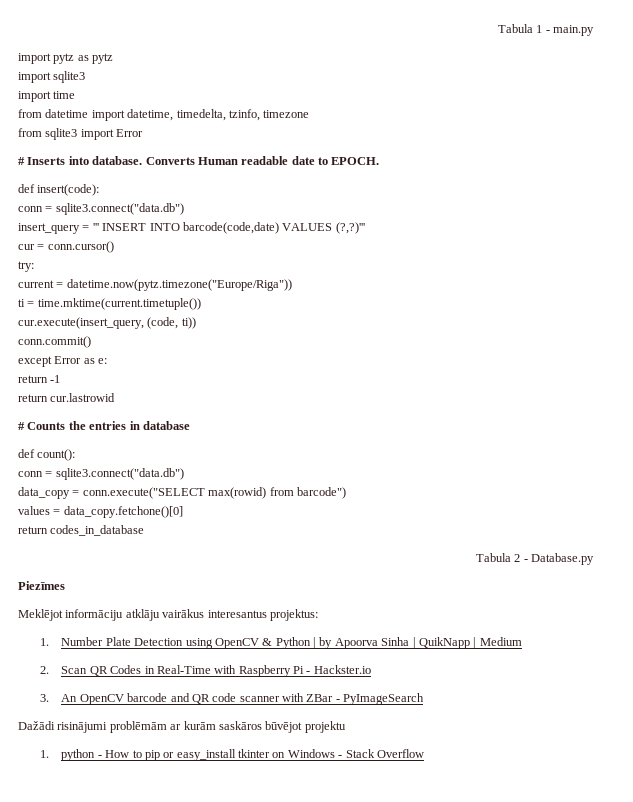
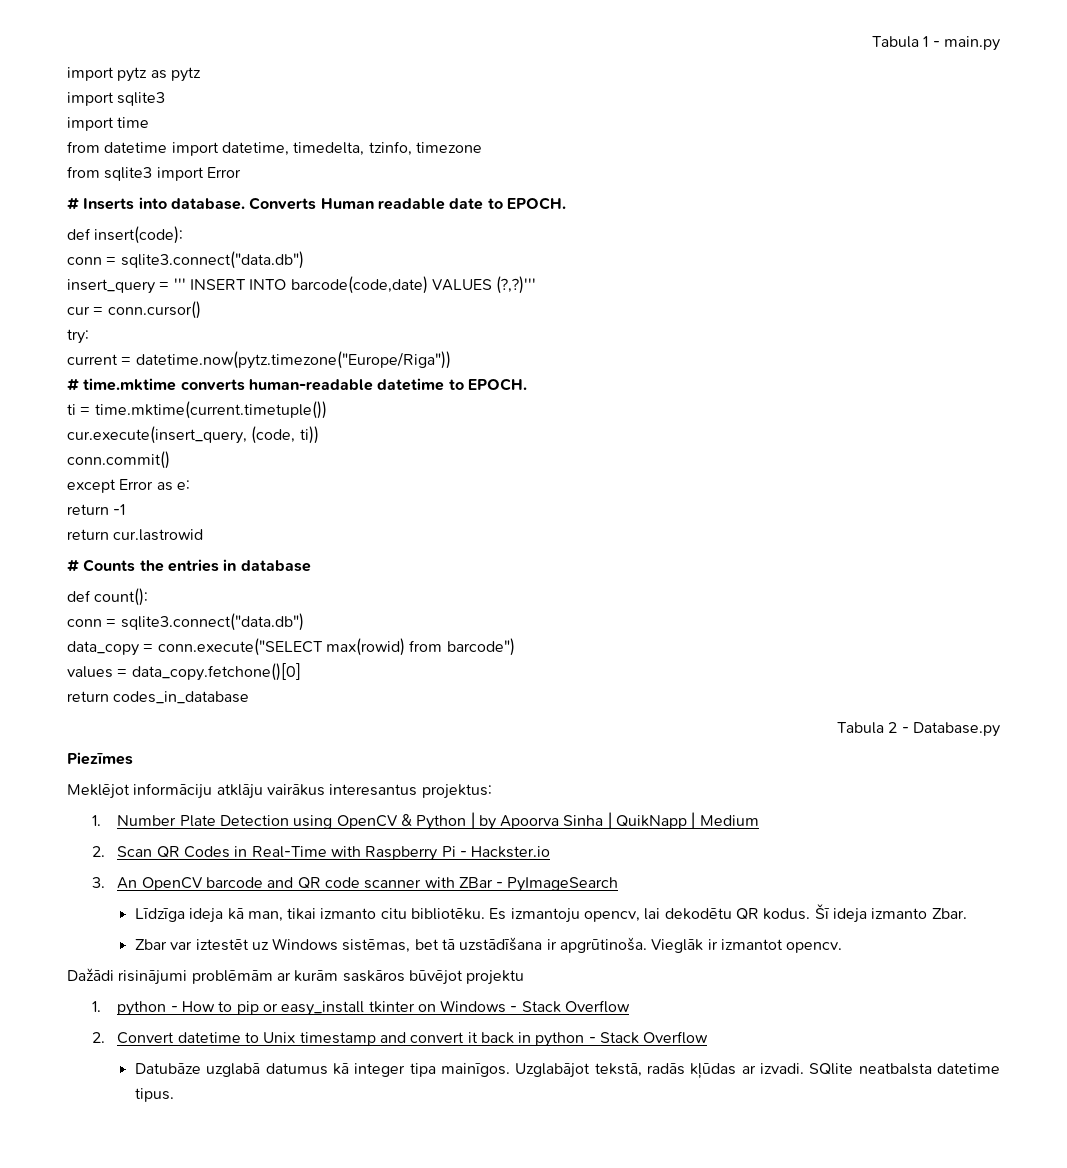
+ # time.mktime converts human-readable datetime to EPOCH.
+ Līdzīga ideja kā man, tikai izmanto citu bibliotēku. Es izmantoju opencv, lai dekodētu QR kodus. Šī ideja izmanto Zbar.
+ Zbar var iztestēt uz Windows sistēmas, bet tā uzstādīšana ir apgrūtinoša. Vieglāk ir izmantot opencv.
+ 2. Convert datetime to Unix timestamp and convert it back in python - Stack Overflow
+ Datubāze uzglabā datumus kā integer tipa mainīgos. Uzglabājot tekstā, radās kļūdas ar izvadi. SQlite neatbalsta datetime tipus.

